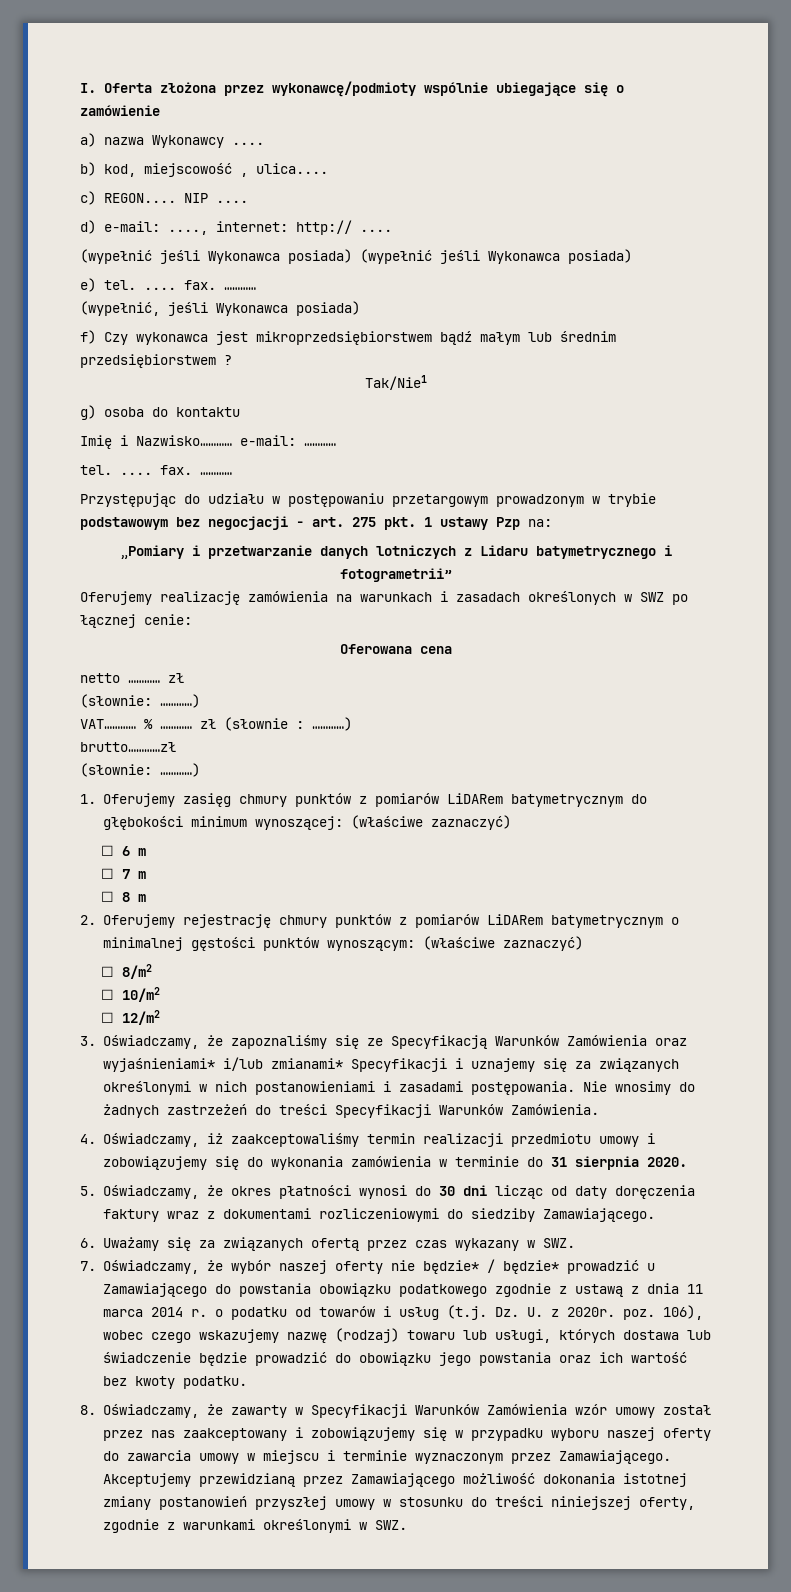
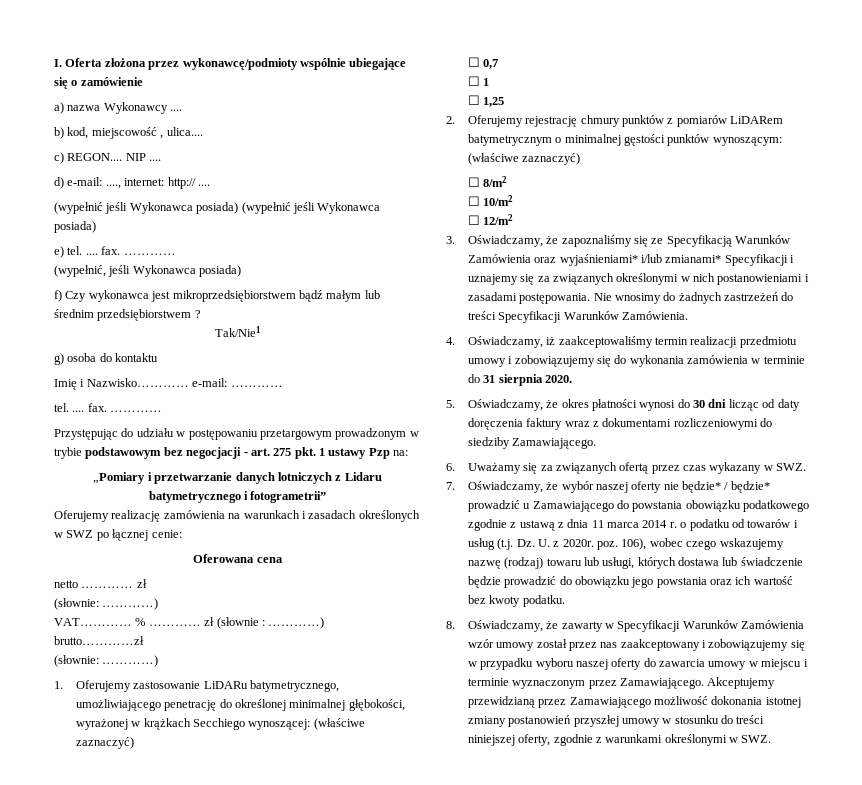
- 1. Oferujemy zasięg chmury punktów z pomiarów LiDARem batymetrycznym do głębokości minimum wynoszącej: (właściwe zaznaczyć)
+ 1. Oferujemy zastosowanie LiDARu batymetrycznego, umożliwiającego penetrację do określonej minimalnej głębokości, wyrażonej w krążkach Secchiego wynoszącej: (właściwe zaznaczyć)
- ☐ 6 m
- ☐ 7 m
- ☐ 8 m
+ ☐ 0,7
+ ☐ 1
+ ☐ 1,25

